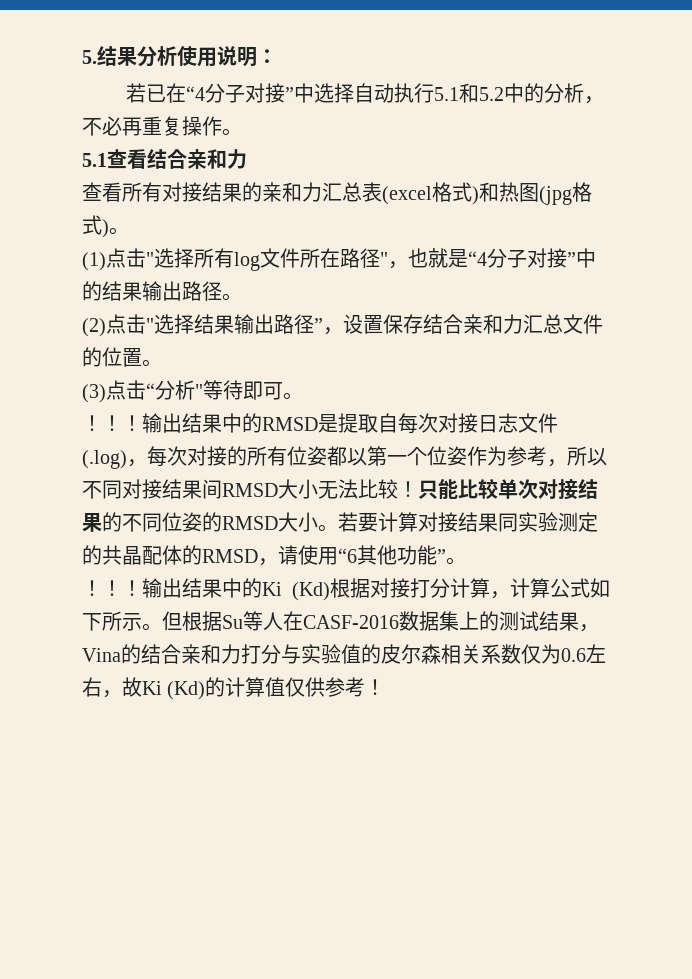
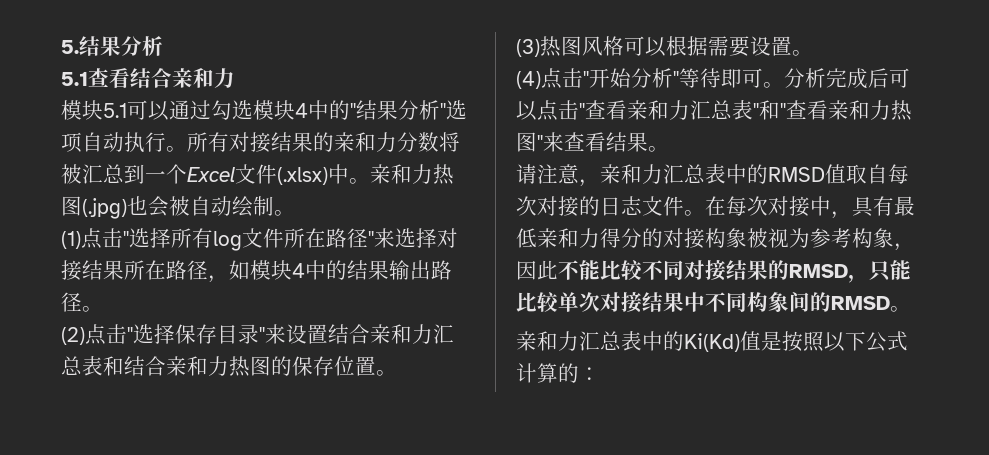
- 5.结果分析使用说明：
- 若已在“4分子对接”中选择自动执行5.1和5.2中的分析，不必再重复操作。
+ 5.结果分析
- 查看所有对接结果的亲和力汇总表(excel格式)和热图(jpg格式)。
+ 模块5.1可以通过勾选模块4中的"结果分析"选项自动执行。所有对接结果的亲和力分数将被汇总到一个Excel文件(.xlsx)中。亲和力热图(.jpg)也会被自动绘制。
- (1)点击"选择所有log文件所在路径"，也就是“4分子对接”中的结果输出路径。
+ (1)点击"选择所有log文件所在路径"来选择对接结果所在路径，如模块4中的结果输出路径。
- (2)点击"选择结果输出路径”，设置保存结合亲和力汇总文件的位置。
- (3)点击“分析"等待即可。
- ！！！输出结果中的RMSD是提取自每次对接日志文件(.log)，每次对接的所有位姿都以第一个位姿作为参考，所以不同对接结果间RMSD大小无法比较！只能比较单次对接结果的不同位姿的RMSD大小。若要计算对接结果同实验测定的共晶配体的RMSD，请使用“6其他功能”。
- ！！！输出结果中的Ki (Kd)根据对接打分计算，计算公式如下所示。但根据Su等人在CASF-2016数据集上的测试结果，Vina的结合亲和力打分与实验值的皮尔森相关系数仅为0.6左右，故Ki (Kd)的计算值仅供参考！
+ (2)点击"选择保存目录"来设置结合亲和力汇总表和结合亲和力热图的保存位置。
+ (3)热图风格可以根据需要设置。
+ (4)点击"开始分析"等待即可。分析完成后可以点击"查看亲和力汇总表"和"查看亲和力热图"来查看结果。
+ 请注意，亲和力汇总表中的RMSD值取自每次对接的日志文件。在每次对接中，具有最低亲和力得分的对接构象被视为参考构象，因此不能比较不同对接结果的RMSD，只能比较单次对接结果中不同构象间的RMSD。
+ 亲和力汇总表中的Ki(Kd)值是按照以下公式计算的：

